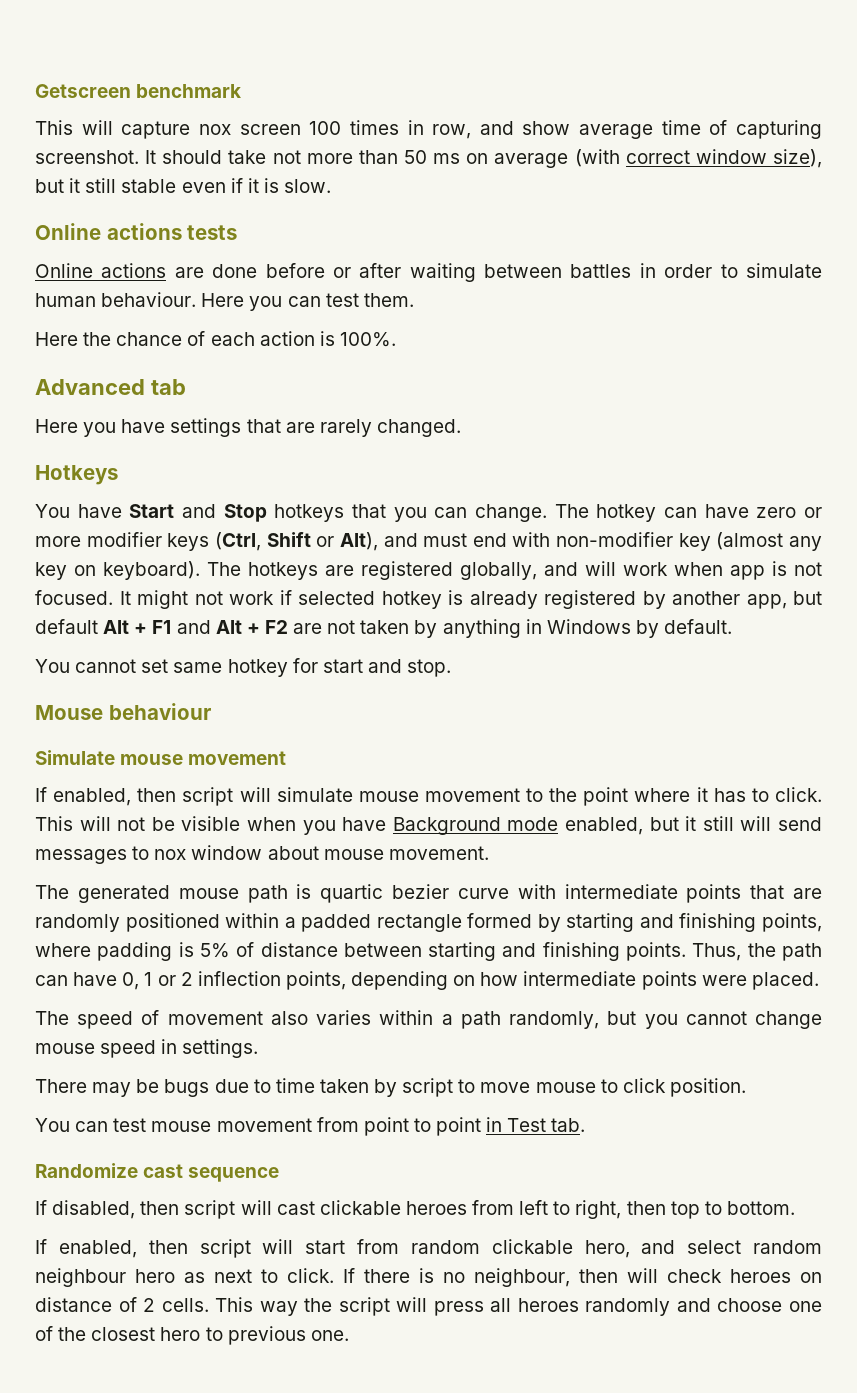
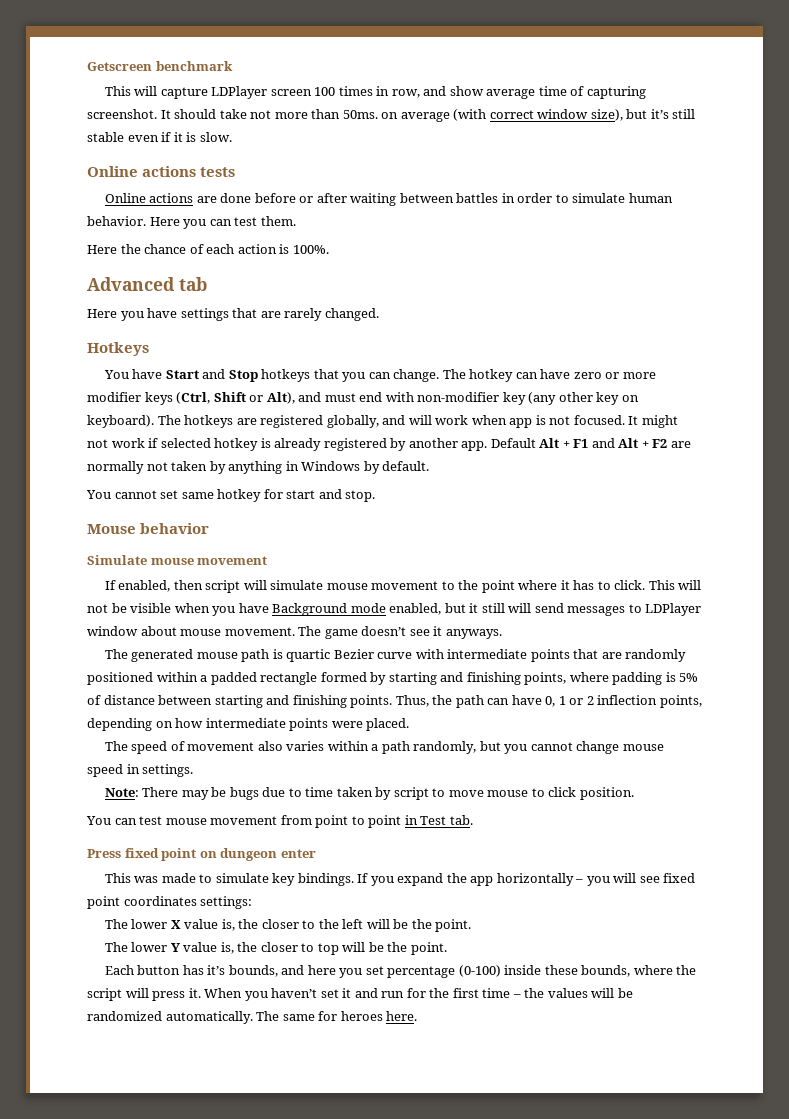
- This will capture nox screen 100 times in row, and show average time of capturing screenshot.
+ This will capture LDPlayer screen 100 times in row, and show average time of capturing screenshot.
- It should take not more than 50 ms on average (with correct window size), but it still stable even if it is slow.
+ It should take not more than 50ms. on average (with correct window size), but it’s still stable even if it is slow.
- Online actions are done before or after waiting between battles in order to simulate human behaviour.
+ Online actions are done before or after waiting between battles in order to simulate human behavior.
- The hotkey can have zero or more modifier keys (Ctrl, Shift or Alt), and must end with non-modifier key (almost any key on keyboard).
+ The hotkey can have zero or more modifier keys (Ctrl, Shift or Alt), and must end with non-modifier key (any other key on keyboard).
- It might not work if selected hotkey is already registered by another app, but default Alt + F1 and Alt + F2 are not taken by anything in Windows by default.
+ It might not work if selected hotkey is already registered by another app. Default Alt + F1 and Alt + F2 are normally not taken by anything in Windows by default.
- Mouse behaviour
+ Mouse behavior
- This will not be visible when you have Background mode enabled, but it still will send messages to nox window about mouse movement.
+ This will not be visible when you have Background mode enabled, but it still will send messages to LDPlayer window about mouse movement. The game doesn’t see it anyways.
- The generated mouse path is quartic bezier curve with intermediate points that are randomly positioned within a padded rectangle formed by starting and finishing points, where padding is 5% of distance between starting and finishing points.
+ The generated mouse path is quartic Bezier curve with intermediate points that are randomly positioned within a padded rectangle formed by starting and finishing points, where padding is 5% of distance between starting and finishing points.
- There may be bugs due to time taken by script to move mouse to click position.
+ Note: There may be bugs due to time taken by script to move mouse to click position.
- Randomize cast sequence
- If disabled, then script will cast clickable heroes from left to right, then top to bottom.
- If enabled, then script will start from random clickable hero, and select random neighbour hero as next to click. If there is no neighbour, then will check heroes on distance of 2 cells. This way the script will press all heroes randomly and choose one of the closest hero to previous one.
+ Press fixed point on dungeon enter
+ This was made to simulate key bindings. If you expand the app horizontally – you will see fixed point coordinates settings:
+ The lower X value is, the closer to the left will be the point.
+ The lower Y value is, the closer to top will be the point.
+ Each button has it’s bounds, and here you set percentage (0-100) inside these bounds, where the script will press it. When you haven’t set it and run for the first time – the values will be randomized automatically. The same for heroes here.

